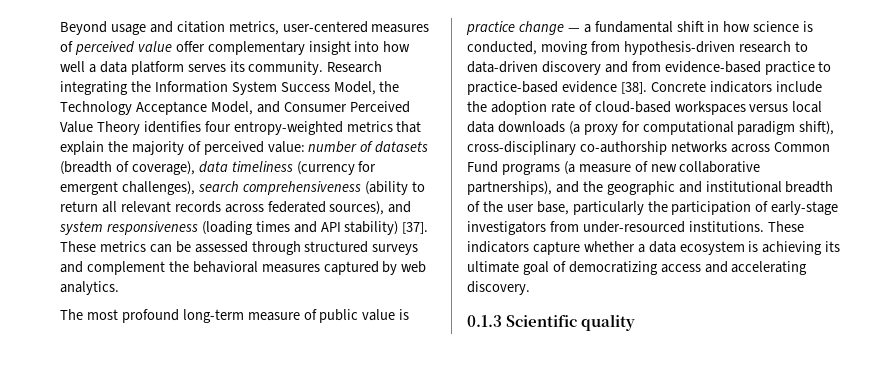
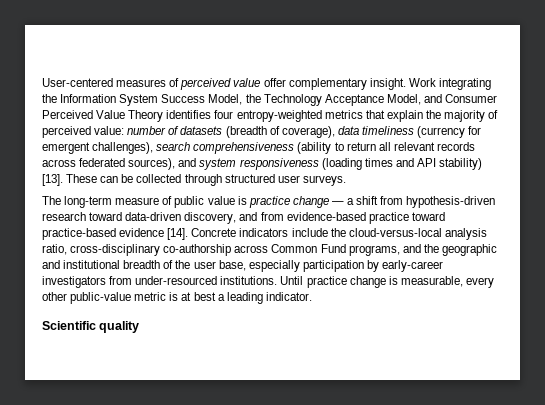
- Beyond usage and citation metrics, user-centered measures of perceived value offer complementary insight into how well a data platform serves its community. Research integrating the Information System Success Model, the Technology Acceptance Model, and Consumer Perceived Value Theory identifies four entropy-weighted metrics that explain the majority of perceived value:
+ User-centered measures of perceived value offer complementary insight. Work integrating the Information System Success Model, the Technology Acceptance Model, and Consumer Perceived Value Theory identifies four entropy-weighted metrics that explain the majority of perceived value:
- number of datasets (breadth of coverage), data timeliness (currency for emergent challenges), search comprehensiveness (ability to return all relevant records across federated sources), and system responsiveness (loading times and API stability) [37]. These metrics can be assessed through structured surveys and complement the behavioral measures captured by web analytics.
+ number of datasets (breadth of coverage), data timeliness (currency for emergent challenges), search comprehensiveness (ability to return all relevant records across federated sources), and system responsiveness (loading times and API stability) [13]. These can be collected through structured user surveys.
- The most profound long-term measure of public value is practice change — a fundamental shift in how science is conducted, moving from hypothesis-driven research to data-driven discovery and from evidence-based practice to practice-based evidence [38].
+ The long-term measure of public value is practice change — a shift from hypothesis-driven research toward data-driven discovery, and from evidence-based practice toward practice-based evidence [14].
- Concrete indicators include the adoption rate of cloud-based workspaces versus local data downloads (a proxy for computational paradigm shift), cross-disciplinary co-authorship networks across Common Fund programs (a measure of new collaborative partnerships), and the geographic and institutional breadth of the user base, particularly the participation of early-stage investigators from under-resourced institutions. These indicators capture whether a data ecosystem is achieving its ultimate goal of democratizing access and accelerating discovery.
- 0.1.3 Scientific quality
+ Concrete indicators include the cloud-versus-local analysis ratio, cross-disciplinary co-authorship across Common Fund programs, and the geographic and institutional breadth of the user base, especially participation by early-career investigators from under-resourced institutions. Until practice change is measurable, every other public-value metric is at best a leading indicator.
+ Scientific quality

